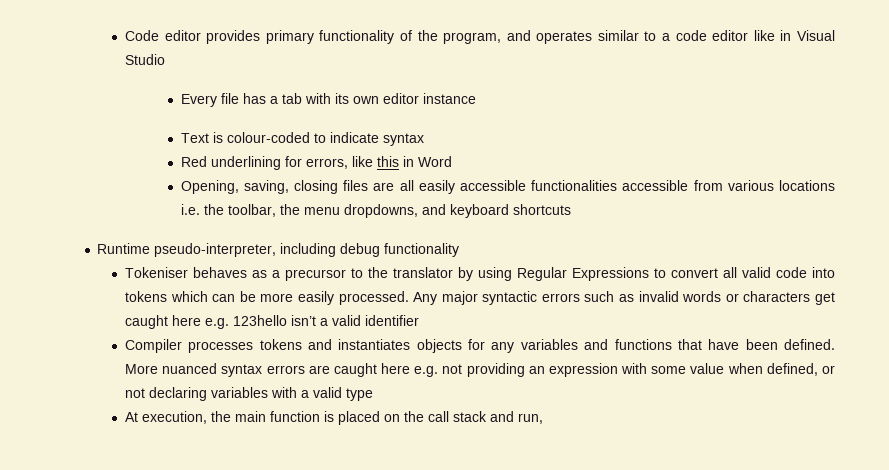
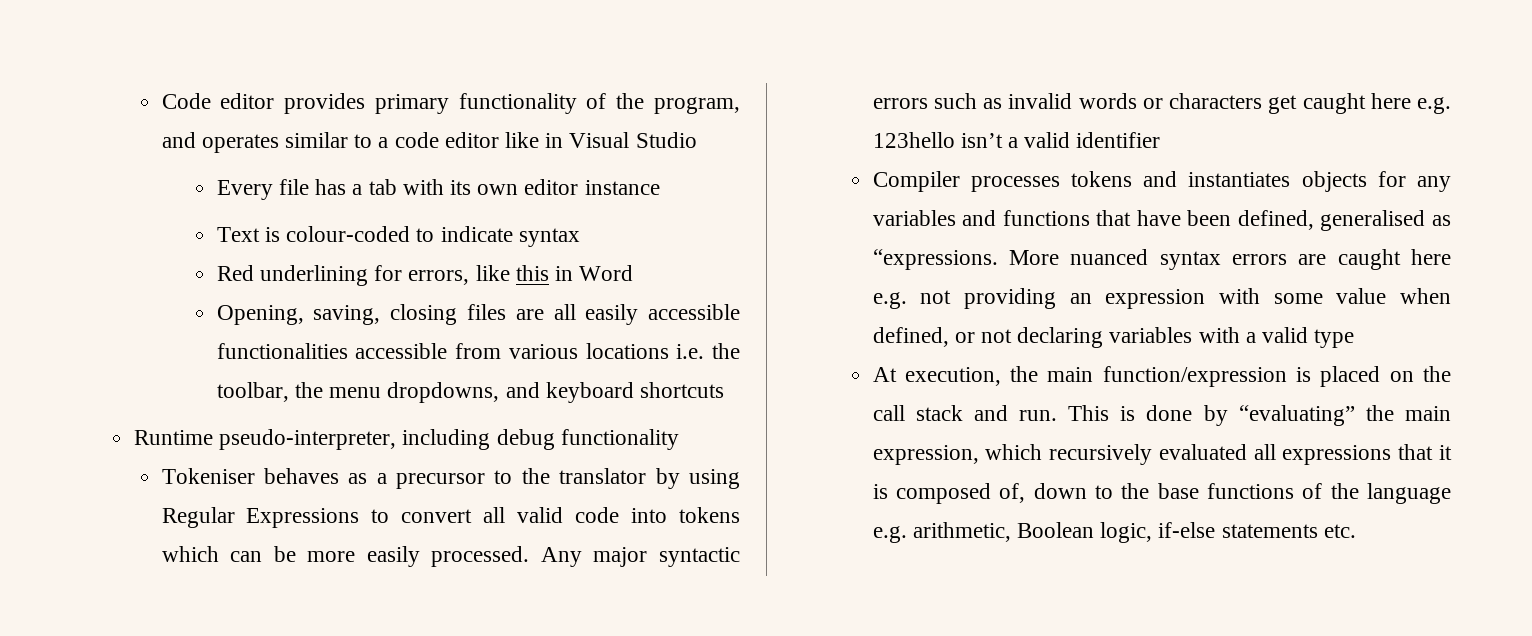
- Compiler processes tokens and instantiates objects for any variables and functions that have been defined.
+ Compiler processes tokens and instantiates objects for any variables and functions that have been defined, generalised as “expressions.
- At execution, the main function is placed on the call stack and run,
+ At execution, the main function/expression is placed on the call stack and run. This is done by “evaluating” the main expression, which recursively evaluated all expressions that it is composed of, down to the base functions of the language e.g. arithmetic, Boolean logic, if-else statements etc.

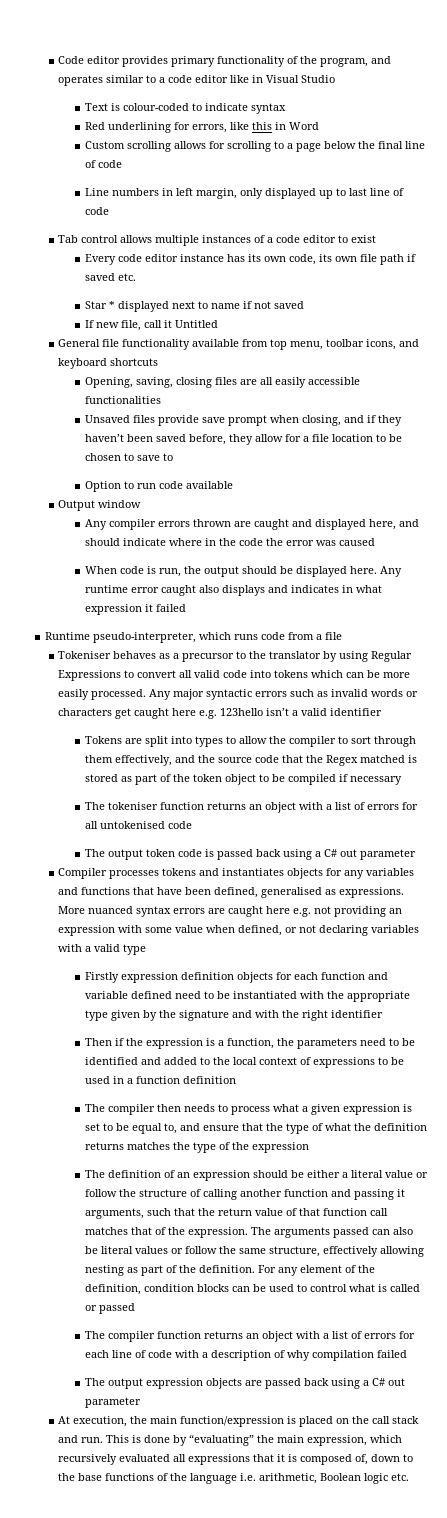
- Every file has a tab with its own editor instance
+ Custom scrolling allows for scrolling to a page below the final line of code
+ Line numbers in left margin, only displayed up to last line of code
+ Tab control allows multiple instances of a code editor to exist
+ Every code editor instance has its own code, its own file path if saved etc.
+ Star * displayed next to name if not saved
+ If new file, call it Untitled
+ General file functionality available from top menu, toolbar icons, and keyboard shortcuts
- Opening, saving, closing files are all easily accessible functionalities accessible from various locations i.e. the toolbar, the menu dropdowns, and keyboard shortcuts
- Runtime pseudo-interpreter, including debug functionality
+ Opening, saving, closing files are all easily accessible functionalities
+ Unsaved files provide save prompt when closing, and if they haven’t been saved before, they allow for a file location to be chosen to save to
+ Option to run code available
+ Output window
+ Any compiler errors thrown are caught and displayed here, and should indicate where in the code the error was caused
+ When code is run, the output should be displayed here. Any runtime error caught also displays and indicates in what expression it failed
+ Runtime pseudo-interpreter, which runs code from a file
+ Tokens are split into types to allow the compiler to sort through them effectively, and the source code that the Regex matched is stored as part of the token object to be compiled if necessary
+ The tokeniser function returns an object with a list of errors for all untokenised code
+ The output token code is passed back using a C# out parameter
- Compiler processes tokens and instantiates objects for any variables and functions that have been defined, generalised as “expressions.
+ Compiler processes tokens and instantiates objects for any variables and functions that have been defined, generalised as expressions.
+ Firstly expression definition objects for each function and variable defined need to be instantiated with the appropriate type given by the signature and with the right identifier
+ Then if the expression is a function, the parameters need to be identified and added to the local context of expressions to be used in a function definition
+ The compiler then needs to process what a given expression is set to be equal to, and ensure that the type of what the definition returns matches the type of the expression
+ The definition of an expression should be either a literal value or follow the structure of calling another function and passing it arguments, such that the return value of that function call matches that of the expression. The arguments passed can also be literal values or follow the same structure, effectively allowing nesting as part of the definition. For any element of the definition, condition blocks can be used to control what is called or passed
+ The compiler function returns an object with a list of errors for each line of code with a description of why compilation failed
+ The output expression objects are passed back using a C# out parameter
- This is done by “evaluating” the main expression, which recursively evaluated all expressions that it is composed of, down to the base functions of the language e.g. arithmetic, Boolean logic, if-else statements etc.
+ This is done by “evaluating” the main expression, which recursively evaluated all expressions that it is composed of, down to the base functions of the language i.e. arithmetic, Boolean logic etc.

